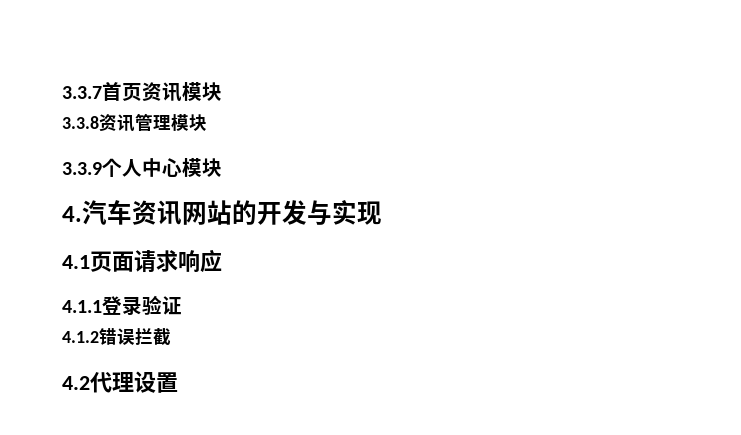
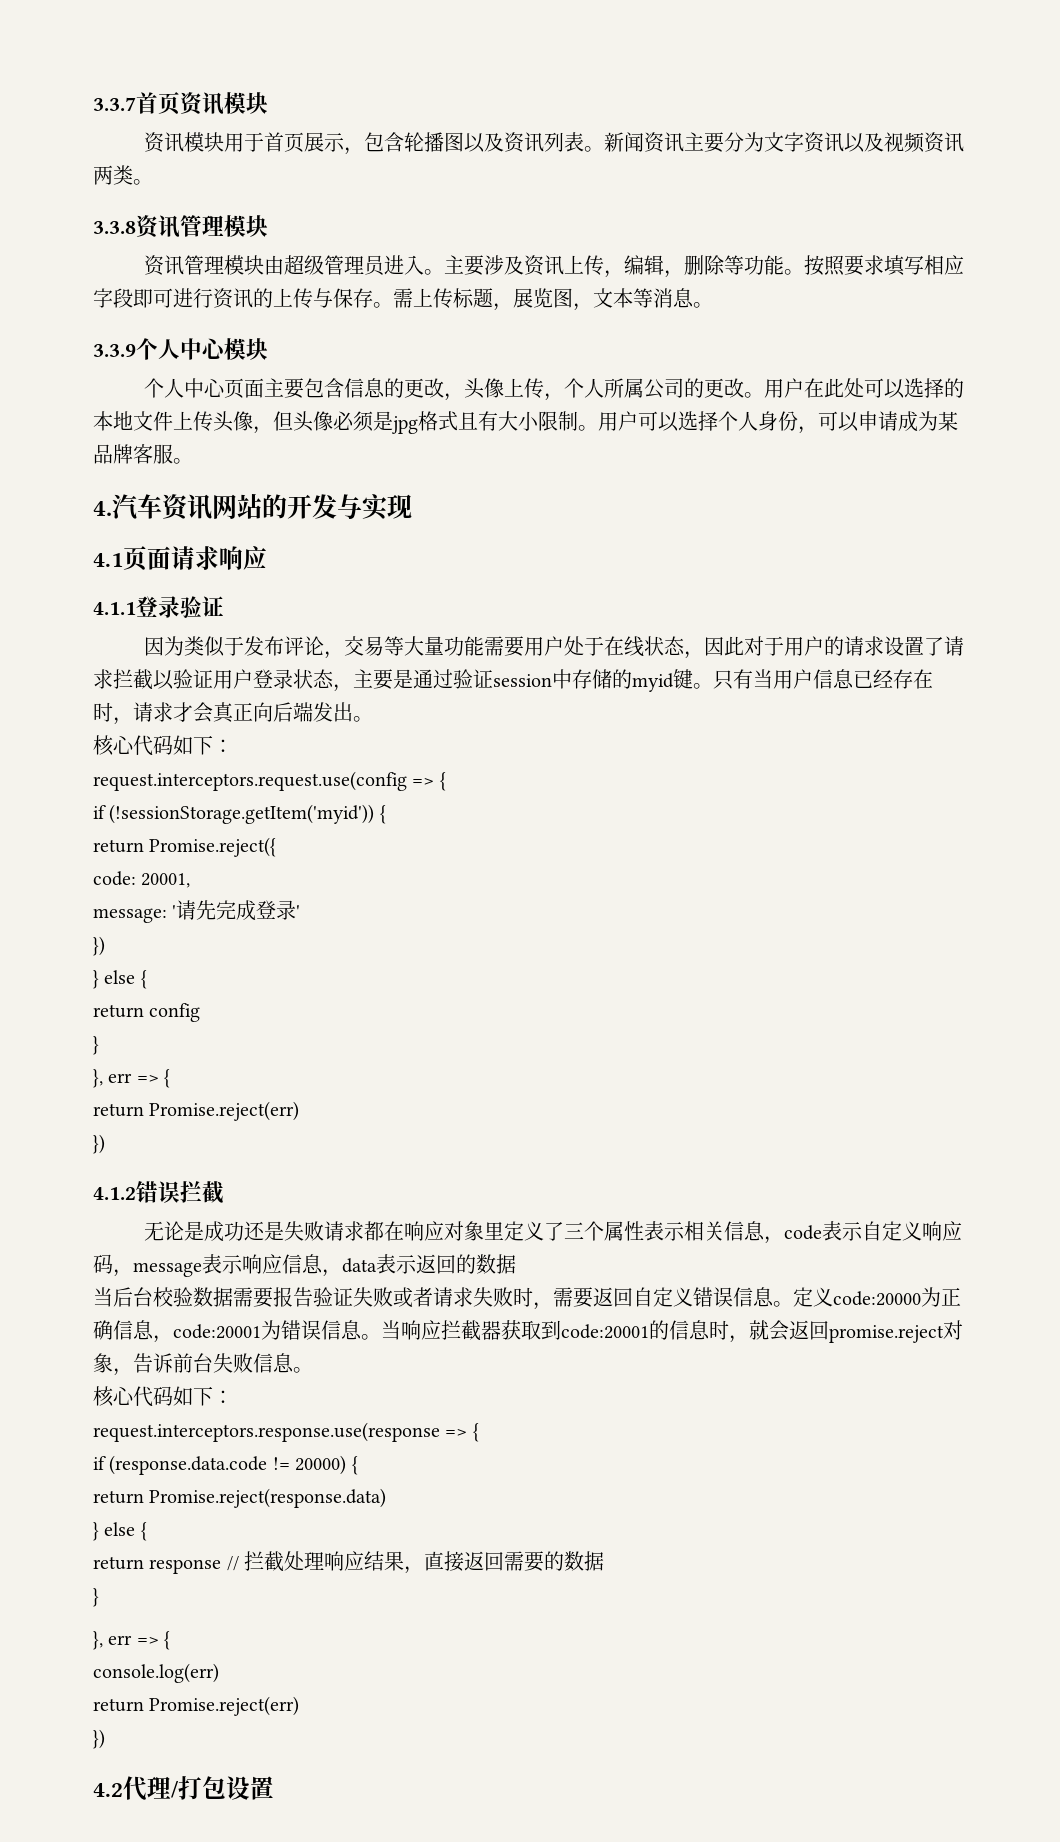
+ 资讯模块用于首页展示，包含轮播图以及资讯列表。新闻资讯主要分为文字资讯以及视频资讯两类。
  3.3.8资讯管理模块
+ 资讯管理模块由超级管理员进入。主要涉及资讯上传，编辑，删除等功能。按照要求填写相应字段即可进行资讯的上传与保存。需上传标题，展览图，文本等消息。
  3.3.9个人中心模块
+ 个人中心页面主要包含信息的更改，头像上传，个人所属公司的更改。用户在此处可以选择的本地文件上传头像，但头像必须是jpg格式且有大小限制。用户可以选择个人身份，可以申请成为某品牌客服。
+ 因为类似于发布评论，交易等大量功能需要用户处于在线状态，因此对于用户的请求设置了请求拦截以验证用户登录状态，主要是通过验证session中存储的myid键。只有当用户信息已经存在时，请求才会真正向后端发出。
+ 核心代码如下：
+ request.interceptors.request.use(config => {
+ if (!sessionStorage.getItem('myid')) {
+ return Promise.reject({
+ code: 20001,
+ message: '请先完成登录'
+ })
+ } else {
+ return config
+ }
+ }, err => {
+ return Promise.reject(err)
+ })
  4.1.2错误拦截
+ 无论是成功还是失败请求都在响应对象里定义了三个属性表示相关信息，code表示自定义响应码，message表示响应信息，data表示返回的数据
+ 当后台校验数据需要报告验证失败或者请求失败时，需要返回自定义错误信息。定义code:20000为正确信息，code:20001为错误信息。当响应拦截器获取到code:20001的信息时，就会返回promise.reject对象，告诉前台失败信息。
+ 核心代码如下：
+ request.interceptors.response.use(response => {
+ if (response.data.code != 20000) {
+ return Promise.reject(response.data)
+ } else {
+ return response // 拦截处理响应结果，直接返回需要的数据
+ }
+ }, err => {
+ console.log(err)
+ return Promise.reject(err)
+ })
- 4.2代理设置
+ 4.2代理/打包设置

